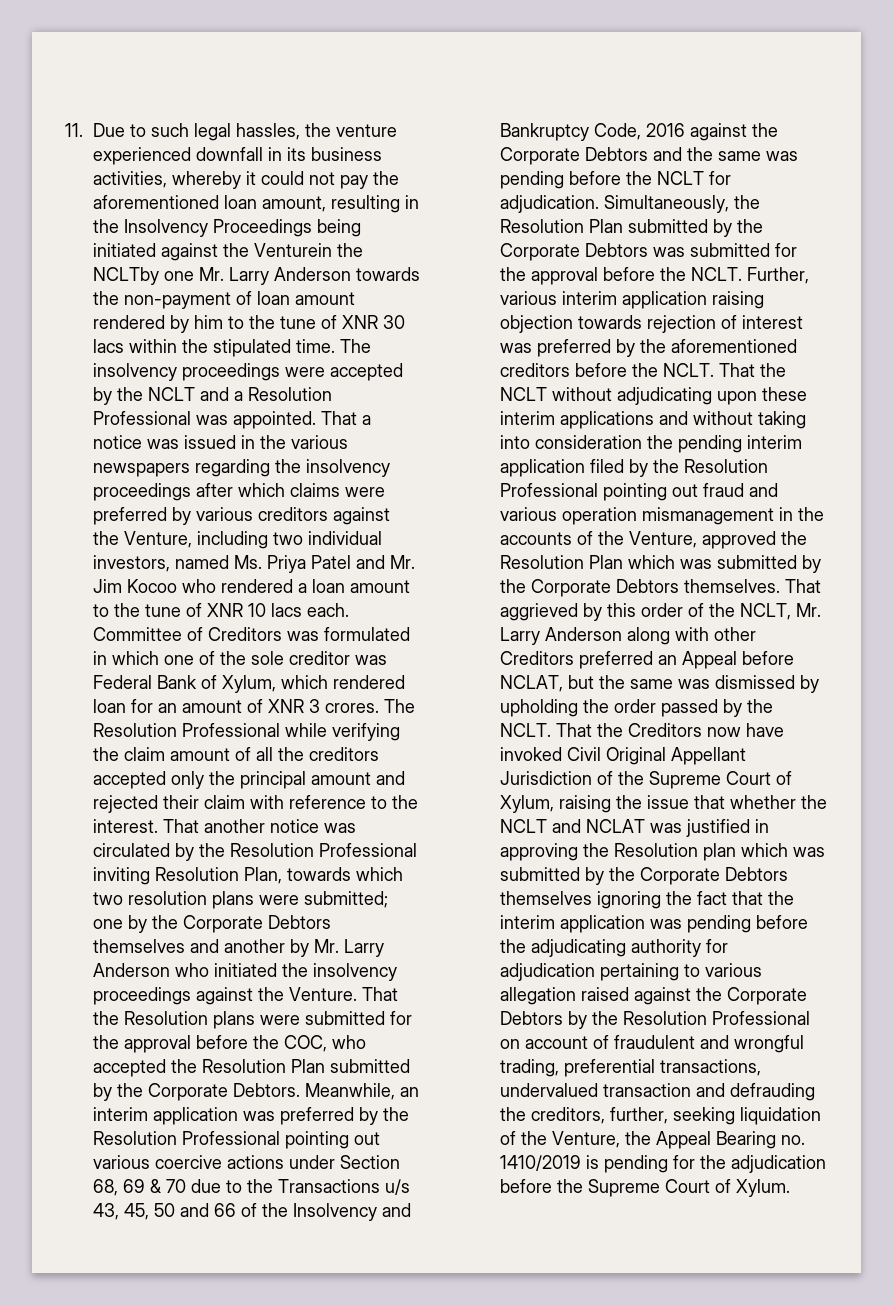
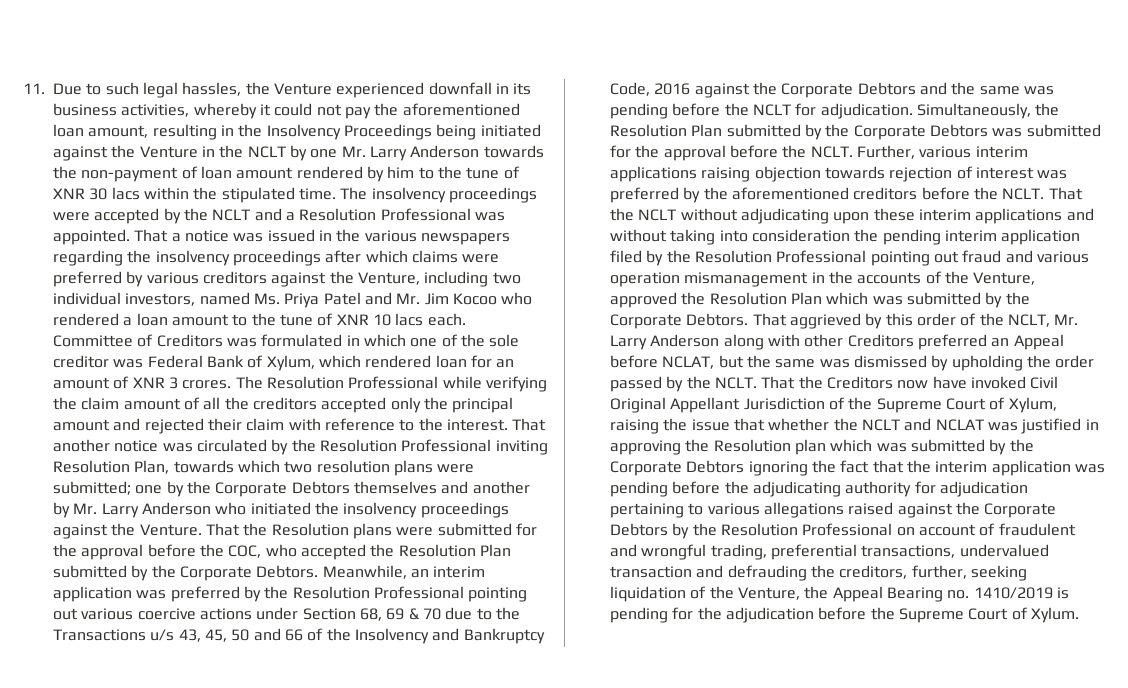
- 11. Due to such legal hassles, the venture experienced downfall in its business activities, whereby it could not pay the aforementioned loan amount, resulting in the Insolvency Proceedings being initiated against the Venturein the NCLTby one Mr. Larry Anderson towards the non-payment of loan amount rendered by him to the tune of XNR 30 lacs within the stipulated time.
+ 11. Due to such legal hassles, the Venture experienced downfall in its business activities, whereby it could not pay the aforementioned loan amount, resulting in the Insolvency Proceedings being initiated against the Venture in the NCLT by one Mr. Larry Anderson towards the non-payment of loan amount rendered by him to the tune of XNR 30 lacs within the stipulated time.
- Further, various interim application raising objection towards rejection of interest was preferred by the aforementioned creditors before the NCLT.
+ Further, various interim applications raising objection towards rejection of interest was preferred by the aforementioned creditors before the NCLT.
- That the NCLT without adjudicating upon these interim applications and without taking into consideration the pending interim application filed by the Resolution Professional pointing out fraud and various operation mismanagement in the accounts of the Venture, approved the Resolution Plan which was submitted by the Corporate Debtors themselves.
+ That the NCLT without adjudicating upon these interim applications and without taking into consideration the pending interim application filed by the Resolution Professional pointing out fraud and various operation mismanagement in the accounts of the Venture, approved the Resolution Plan which was submitted by the Corporate Debtors.
- That the Creditors now have invoked Civil Original Appellant Jurisdiction of the Supreme Court of Xylum, raising the issue that whether the NCLT and NCLAT was justified in approving the Resolution plan which was submitted by the Corporate Debtors themselves ignoring the fact that the interim application was pending before the adjudicating authority for adjudication pertaining to various allegation raised against the Corporate Debtors by the Resolution Professional on account of fraudulent and wrongful trading, preferential transactions, undervalued transaction and defrauding the creditors, further, seeking liquidation of the Venture, the Appeal Bearing no. 1410/2019 is pending for the adjudication before the Supreme Court of Xylum.
+ That the Creditors now have invoked Civil Original Appellant Jurisdiction of the Supreme Court of Xylum, raising the issue that whether the NCLT and NCLAT was justified in approving the Resolution plan which was submitted by the Corporate Debtors ignoring the fact that the interim application was pending before the adjudicating authority for adjudication pertaining to various allegations raised against the Corporate Debtors by the Resolution Professional on account of fraudulent and wrongful trading, preferential transactions, undervalued transaction and defrauding the creditors, further, seeking liquidation of the Venture, the Appeal Bearing no. 1410/2019 is pending for the adjudication before the Supreme Court of Xylum.

